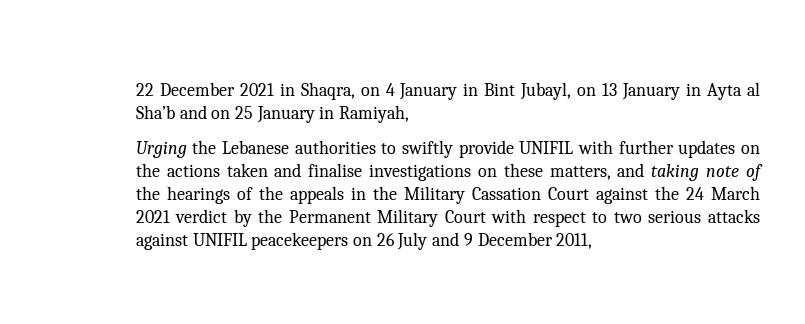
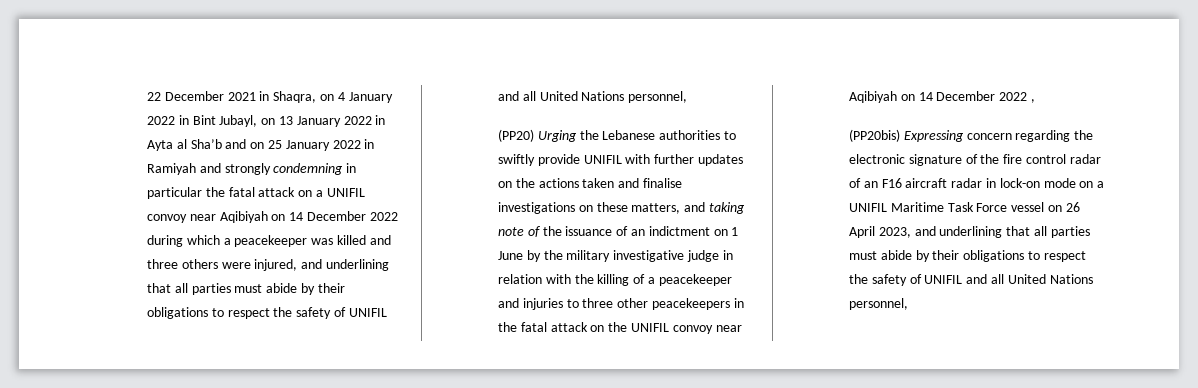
- 22 December 2021 in Shaqra, on 4 January in Bint Jubayl, on 13 January in Ayta al Sha’b and on 25 January in Ramiyah,
- Urging the Lebanese authorities to swiftly provide UNIFIL with further updates on the actions taken and finalise investigations on these matters, and taking note of the hearings of the appeals in the Military Cassation Court against the 24 March 2021 verdict by the Permanent Military Court with respect to two serious attacks against UNIFIL peacekeepers on 26 July and 9 December 2011,
+ 22 December 2021 in Shaqra, on 4 January 2022 in Bint Jubayl, on 13 January 2022 in Ayta al Sha’b and on 25 January 2022 in Ramiyah and strongly condemning in particular the fatal attack on a UNIFIL convoy near Aqibiyah on 14 December 2022 during which a peacekeeper was killed and three others were injured, and underlining that all parties must abide by their obligations to respect the safety of UNIFIL and all United Nations personnel,
+ (PP20) Urging the Lebanese authorities to swiftly provide UNIFIL with further updates on the actions taken and finalise investigations on these matters, and taking note of the issuance of an indictment on 1 June by the military investigative judge in relation with the killing of a peacekeeper and injuries to three other peacekeepers in the fatal attack on the UNIFIL convoy near Aqibiyah on 14 December 2022 ,
+ (PP20bis) Expressing concern regarding the electronic signature of the fire control radar of an F16 aircraft radar in lock-on mode on a UNIFIL Maritime Task Force vessel on 26 April 2023, and underlining that all parties must abide by their obligations to respect the safety of UNIFIL and all United Nations personnel,

